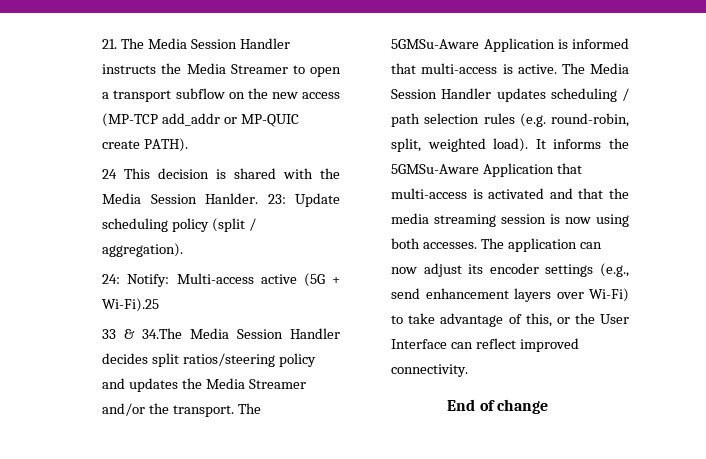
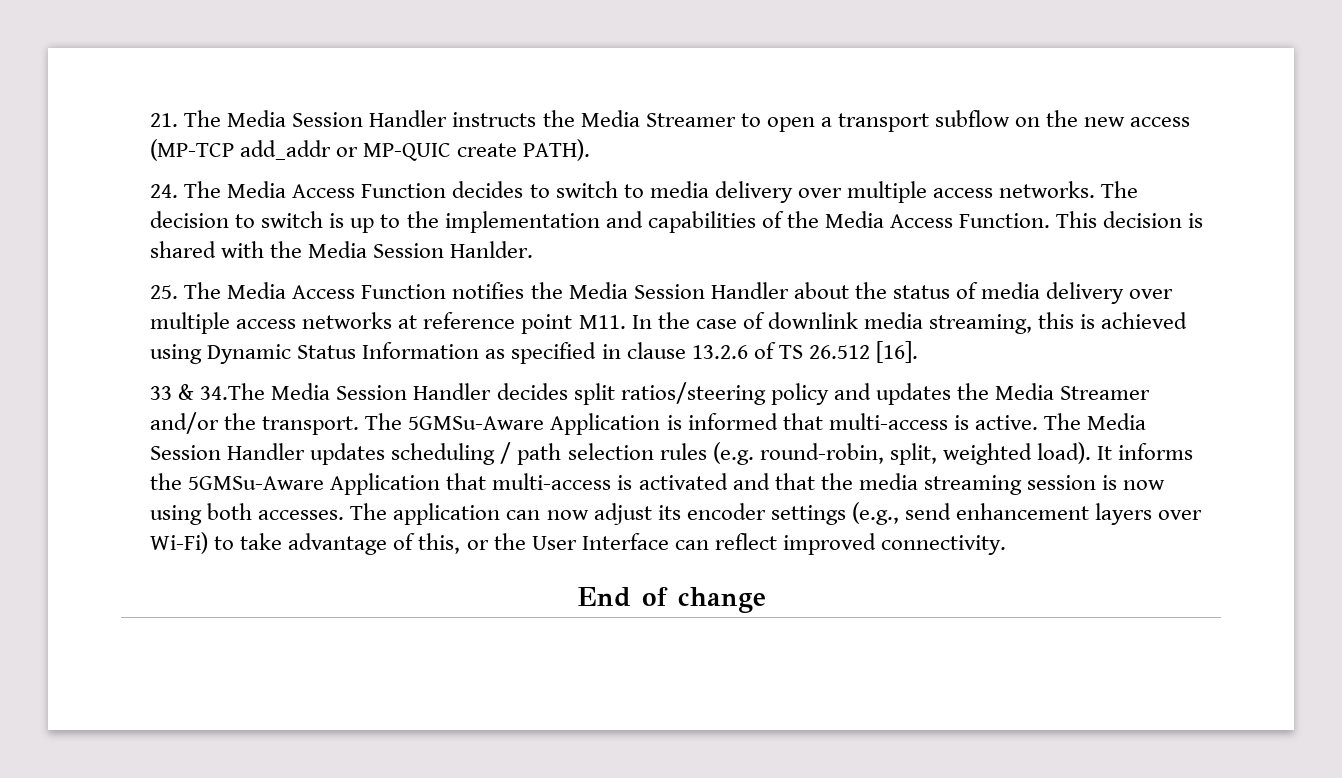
- 24 This decision is shared with the Media Session Hanlder. 23: Update scheduling policy (split / aggregation).
- 24: Notify: Multi-access active (5G + Wi-Fi).25
+ 24. The Media Access Function decides to switch to media delivery over multiple access networks. The decision to switch is up to the implementation and capabilities of the Media Access Function. This decision is shared with the Media Session Hanlder.
+ 25. The Media Access Function notifies the Media Session Handler about the status of media delivery over multiple access networks at reference point M11. In the case of downlink media streaming, this is achieved using Dynamic Status Information as specified in clause 13.2.6 of TS 26.512 [16].

